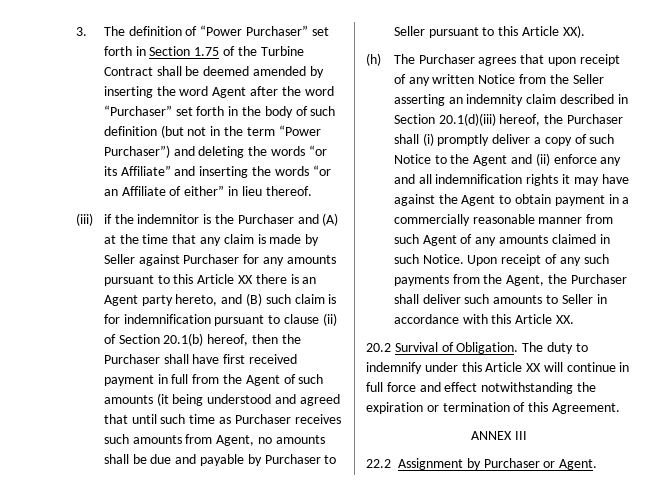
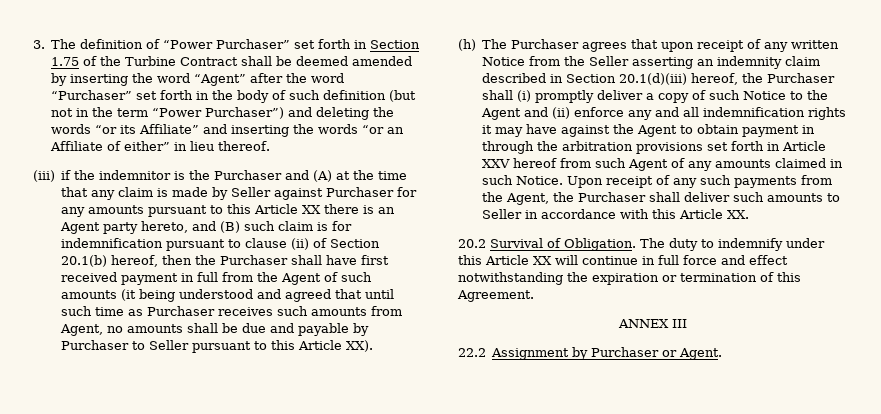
- 3. The definition of “Power Purchaser” set forth in Section 1.75 of the Turbine Contract shall be deemed amended by inserting the word Agent after the word “Purchaser” set forth in the body of such definition (but not in the term “Power Purchaser”) and deleting the words “or its Affiliate” and inserting the words “or an Affiliate of either” in lieu thereof.
+ 3. The definition of “Power Purchaser” set forth in Section 1.75 of the Turbine Contract shall be deemed amended by inserting the word “Agent” after the word “Purchaser” set forth in the body of such definition (but not in the term “Power Purchaser”) and deleting the words “or its Affiliate” and inserting the words “or an Affiliate of either” in lieu thereof.
- (h) The Purchaser agrees that upon receipt of any written Notice from the Seller asserting an indemnity claim described in Section 20.1(d)(iii) hereof, the Purchaser shall (i) promptly deliver a copy of such Notice to the Agent and (ii) enforce any and all indemnification rights it may have against the Agent to obtain payment in a commercially reasonable manner from such Agent of any amounts claimed in such Notice.
+ (h) The Purchaser agrees that upon receipt of any written Notice from the Seller asserting an indemnity claim described in Section 20.1(d)(iii) hereof, the Purchaser shall (i) promptly deliver a copy of such Notice to the Agent and (ii) enforce any and all indemnification rights it may have against the Agent to obtain payment in through the arbitration provisions set forth in Article XXV hereof from such Agent of any amounts claimed in such Notice.

